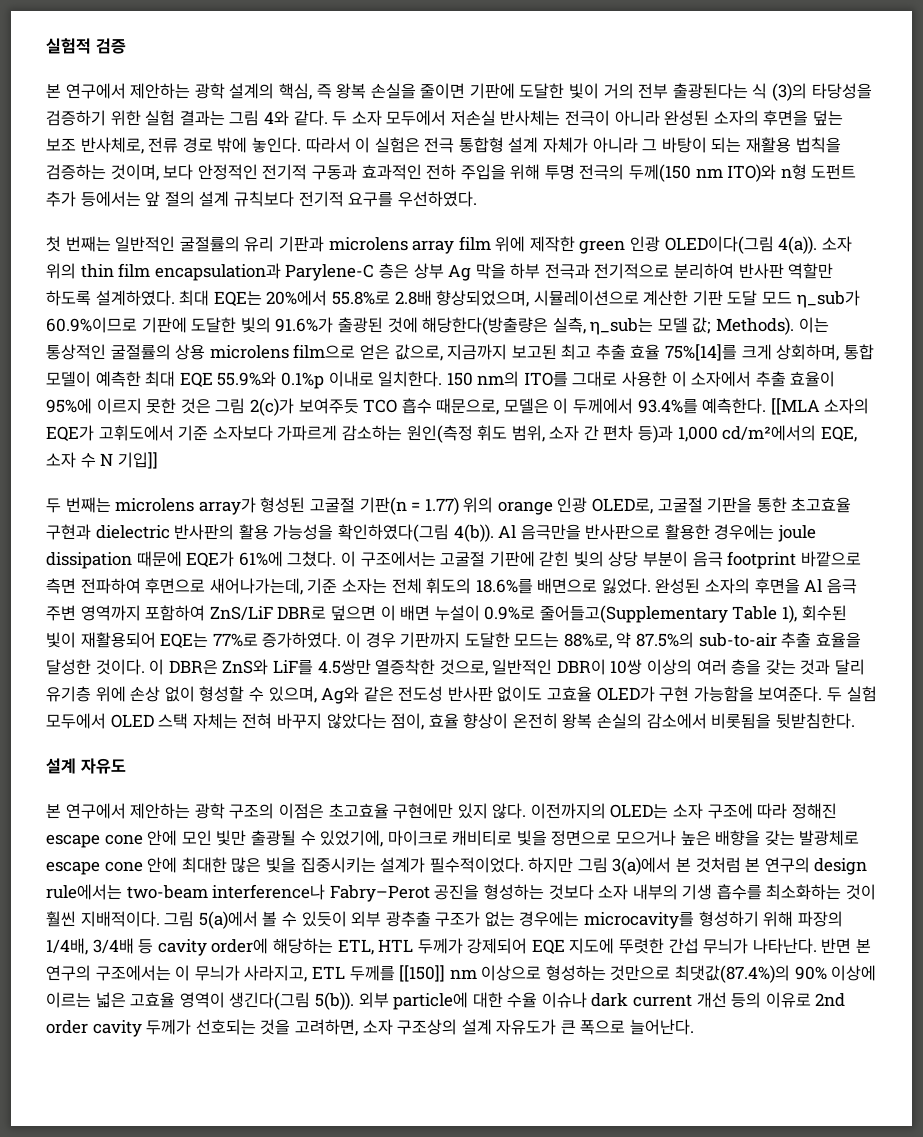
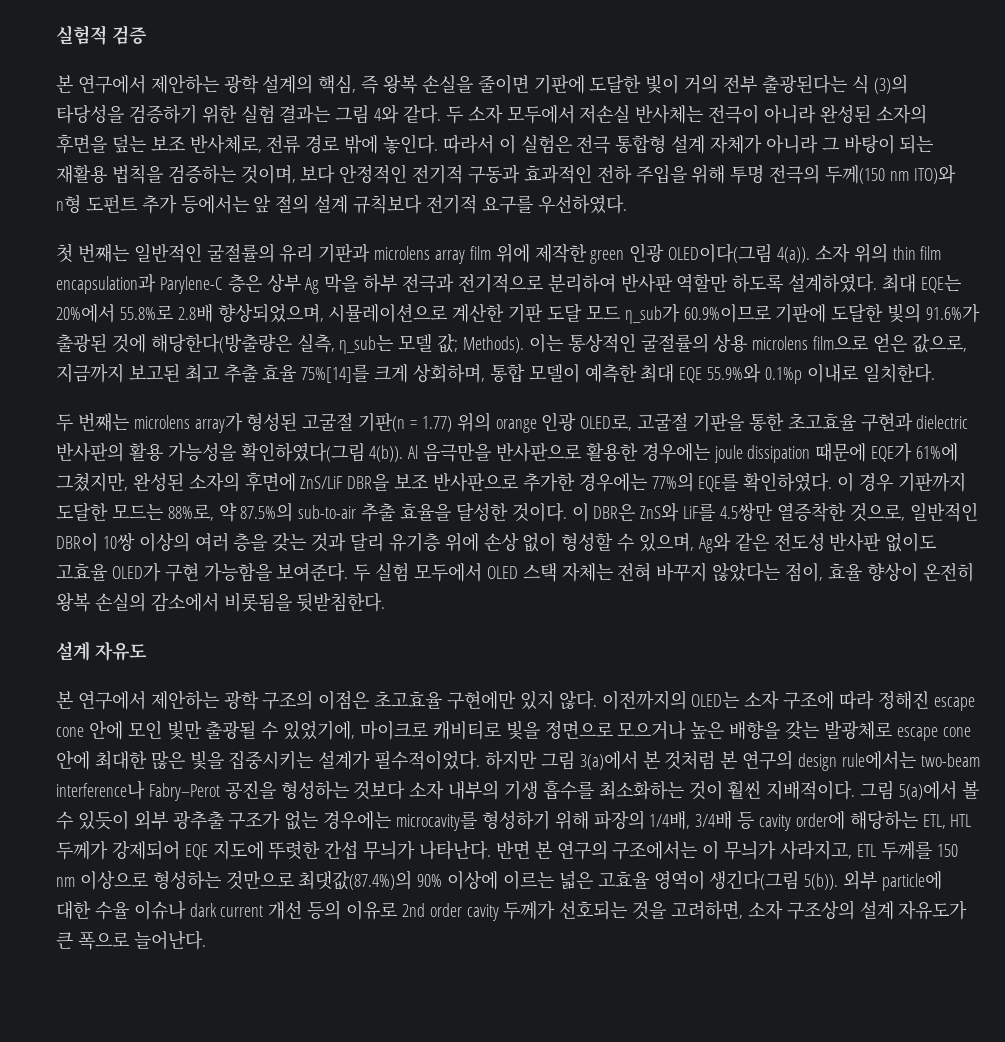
- 150 nm의 ITO를 그대로 사용한 이 소자에서 추출 효율이 95%에 이르지 못한 것은 그림 2(c)가 보여주듯 TCO 흡수 때문으로, 모델은 이 두께에서 93.4%를 예측한다. [[MLA 소자의 EQE가 고휘도에서 기준 소자보다 가파르게 감소하는 원인(측정 휘도 범위, 소자 간 편차 등)과 1,000 cd/m²에서의 EQE, 소자 수 N 기입]]
- Al 음극만을 반사판으로 활용한 경우에는 joule dissipation 때문에 EQE가 61%에 그쳤다. 이 구조에서는 고굴절 기판에 갇힌 빛의 상당 부분이 음극 footprint 바깥으로 측면 전파하여 후면으로 새어나가는데, 기준 소자는 전체 휘도의 18.6%를 배면으로 잃었다. 완성된 소자의 후면을 Al 음극 주변 영역까지 포함하여 ZnS/LiF DBR로 덮으면 이 배면 누설이 0.9%로 줄어들고(Supplementary Table 1), 회수된 빛이 재활용되어 EQE는 77%로 증가하였다.
+ Al 음극만을 반사판으로 활용한 경우에는 joule dissipation 때문에 EQE가 61%에 그쳤지만, 완성된 소자의 후면에 ZnS/LiF DBR을 보조 반사판으로 추가한 경우에는 77%의 EQE를 확인하였다.
- 반면 본 연구의 구조에서는 이 무늬가 사라지고, ETL 두께를 [[150]] nm 이상으로 형성하는 것만으로 최댓값(87.4%)의 90% 이상에 이르는 넓은 고효율 영역이 생긴다(그림 5(b)).
+ 반면 본 연구의 구조에서는 이 무늬가 사라지고, ETL 두께를 150 nm 이상으로 형성하는 것만으로 최댓값(87.4%)의 90% 이상에 이르는 넓은 고효율 영역이 생긴다(그림 5(b)).

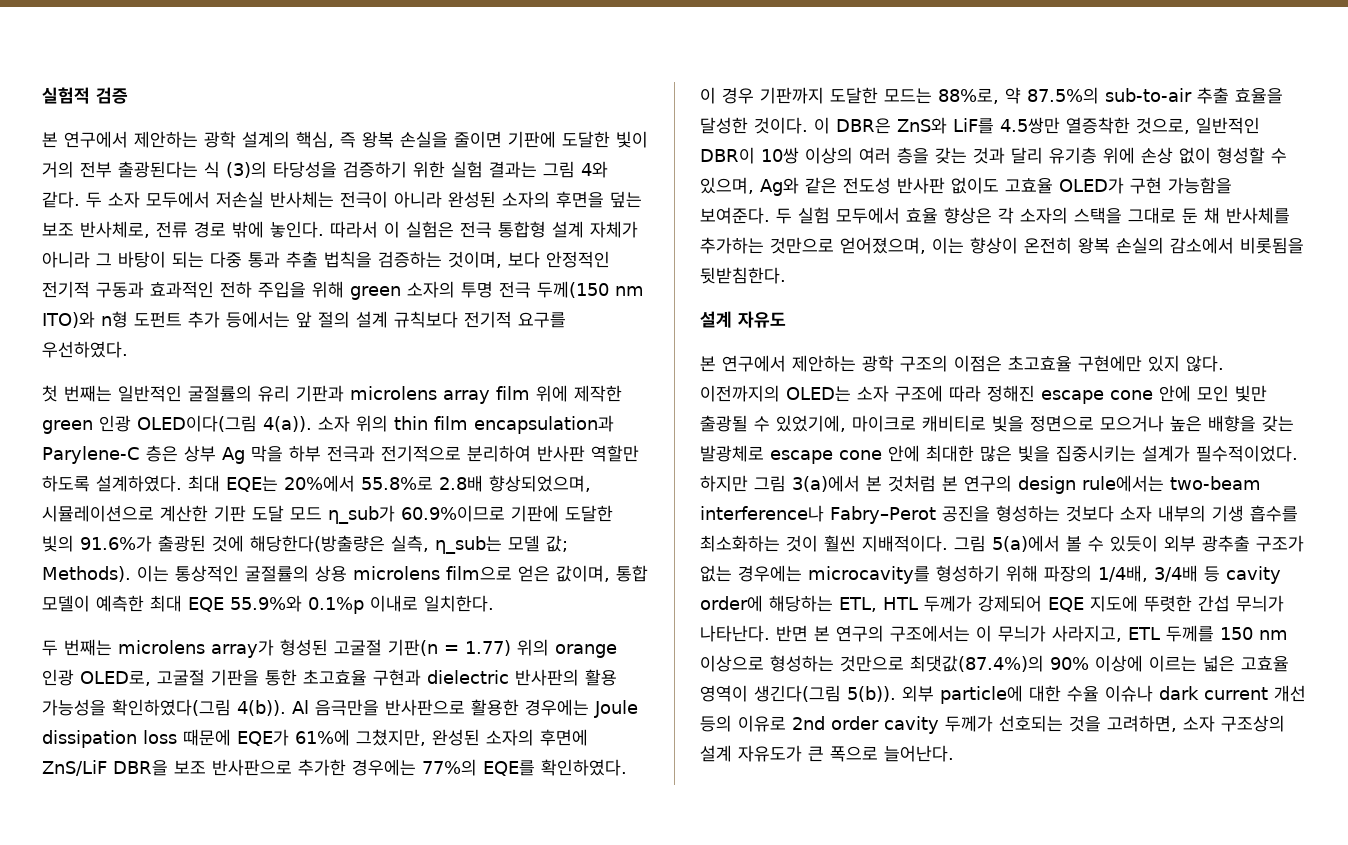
- 따라서 이 실험은 전극 통합형 설계 자체가 아니라 그 바탕이 되는 재활용 법칙을 검증하는 것이며, 보다 안정적인 전기적 구동과 효과적인 전하 주입을 위해 투명 전극의 두께(150 nm ITO)와 n형 도펀트 추가 등에서는 앞 절의 설계 규칙보다 전기적 요구를 우선하였다.
+ 따라서 이 실험은 전극 통합형 설계 자체가 아니라 그 바탕이 되는 다중 통과 추출 법칙을 검증하는 것이며, 보다 안정적인 전기적 구동과 효과적인 전하 주입을 위해 green 소자의 투명 전극 두께(150 nm ITO)와 n형 도펀트 추가 등에서는 앞 절의 설계 규칙보다 전기적 요구를 우선하였다.
- 이는 통상적인 굴절률의 상용 microlens film으로 얻은 값으로, 지금까지 보고된 최고 추출 효율 75%[14]를 크게 상회하며, 통합 모델이 예측한 최대 EQE 55.9%와 0.1%p 이내로 일치한다.
+ 이는 통상적인 굴절률의 상용 microlens film으로 얻은 값이며, 통합 모델이 예측한 최대 EQE 55.9%와 0.1%p 이내로 일치한다.
- Al 음극만을 반사판으로 활용한 경우에는 joule dissipation 때문에 EQE가 61%에 그쳤지만, 완성된 소자의 후면에 ZnS/LiF DBR을 보조 반사판으로 추가한 경우에는 77%의 EQE를 확인하였다.
+ Al 음극만을 반사판으로 활용한 경우에는 Joule dissipation loss 때문에 EQE가 61%에 그쳤지만, 완성된 소자의 후면에 ZnS/LiF DBR을 보조 반사판으로 추가한 경우에는 77%의 EQE를 확인하였다.
- 두 실험 모두에서 OLED 스택 자체는 전혀 바꾸지 않았다는 점이, 효율 향상이 온전히 왕복 손실의 감소에서 비롯됨을 뒷받침한다.
+ 두 실험 모두에서 효율 향상은 각 소자의 스택을 그대로 둔 채 반사체를 추가하는 것만으로 얻어졌으며, 이는 향상이 온전히 왕복 손실의 감소에서 비롯됨을 뒷받침한다.

